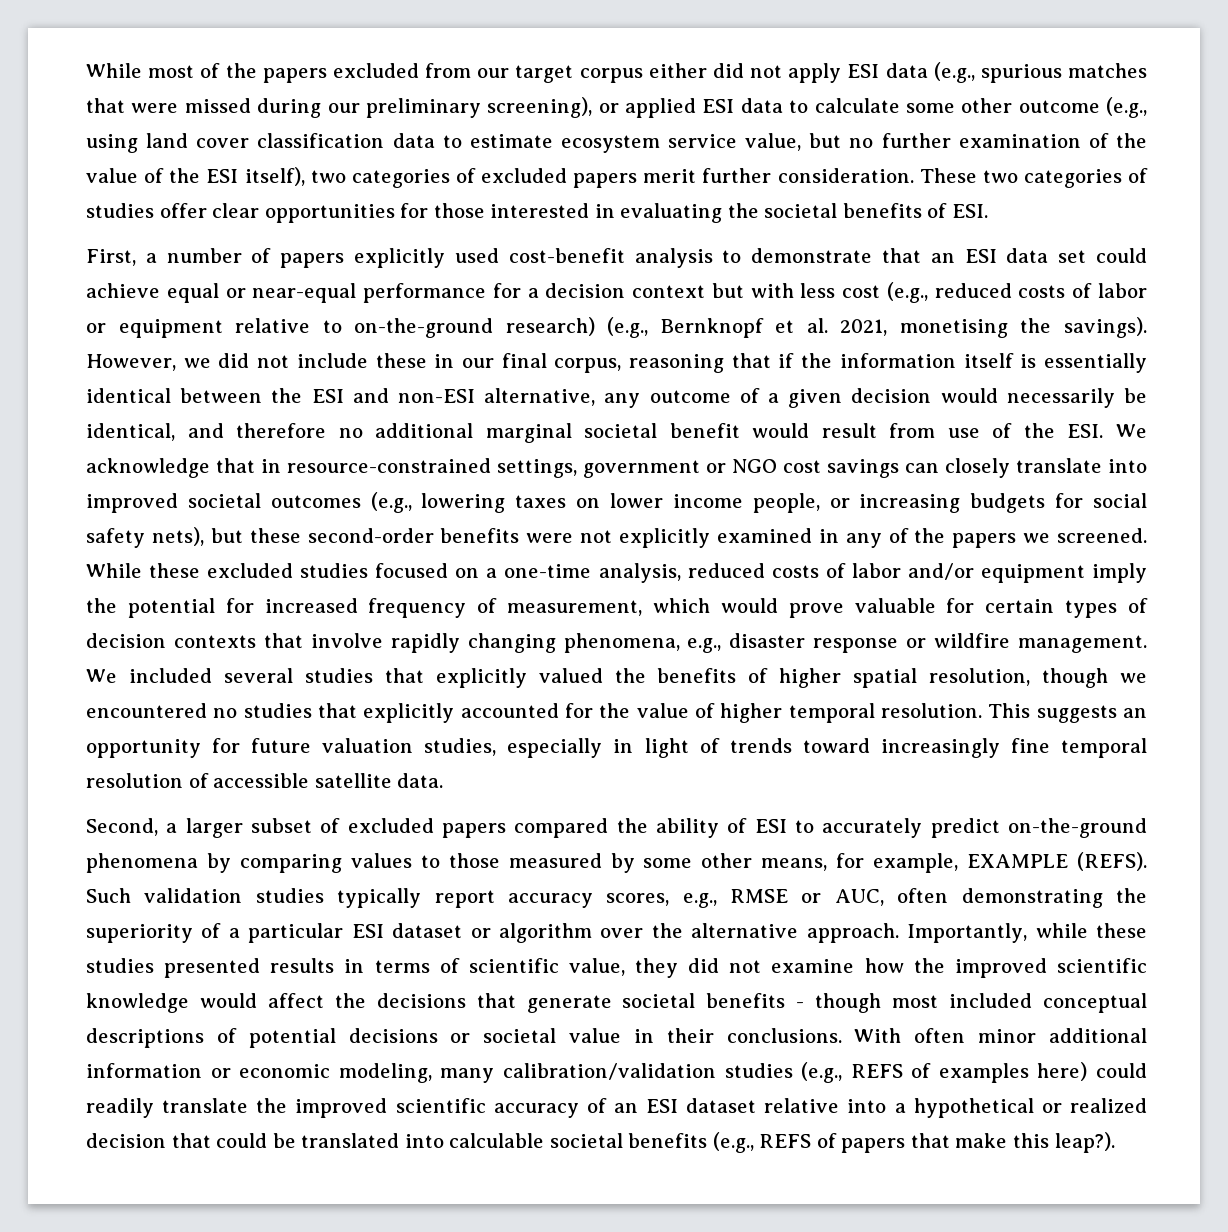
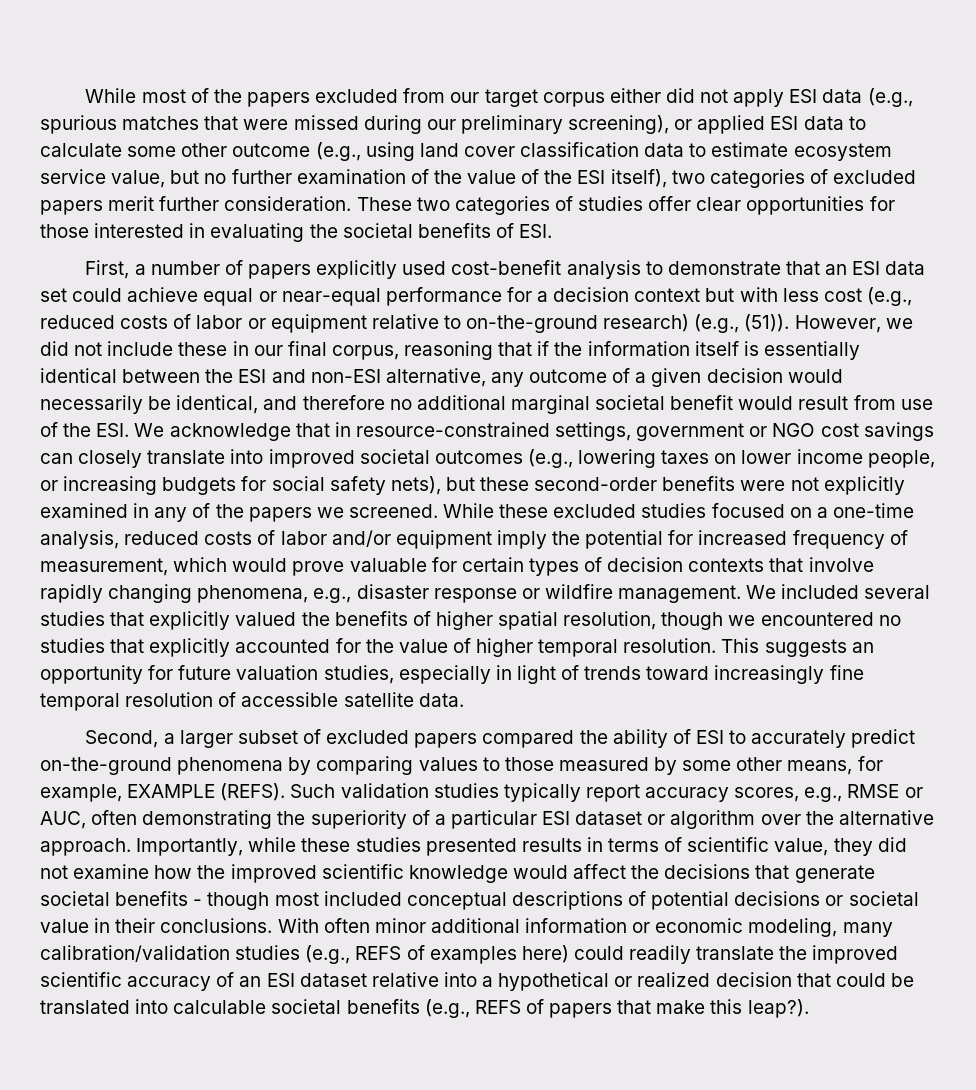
- First, a number of papers explicitly used cost-benefit analysis to demonstrate that an ESI data set could achieve equal or near-equal performance for a decision context but with less cost (e.g., reduced costs of labor or equipment relative to on-the-ground research) (e.g., Bernknopf et al. 2021, monetising the savings).
+ First, a number of papers explicitly used cost-benefit analysis to demonstrate that an ESI data set could achieve equal or near-equal performance for a decision context but with less cost (e.g., reduced costs of labor or equipment relative to on-the-ground research) (e.g., (51)).

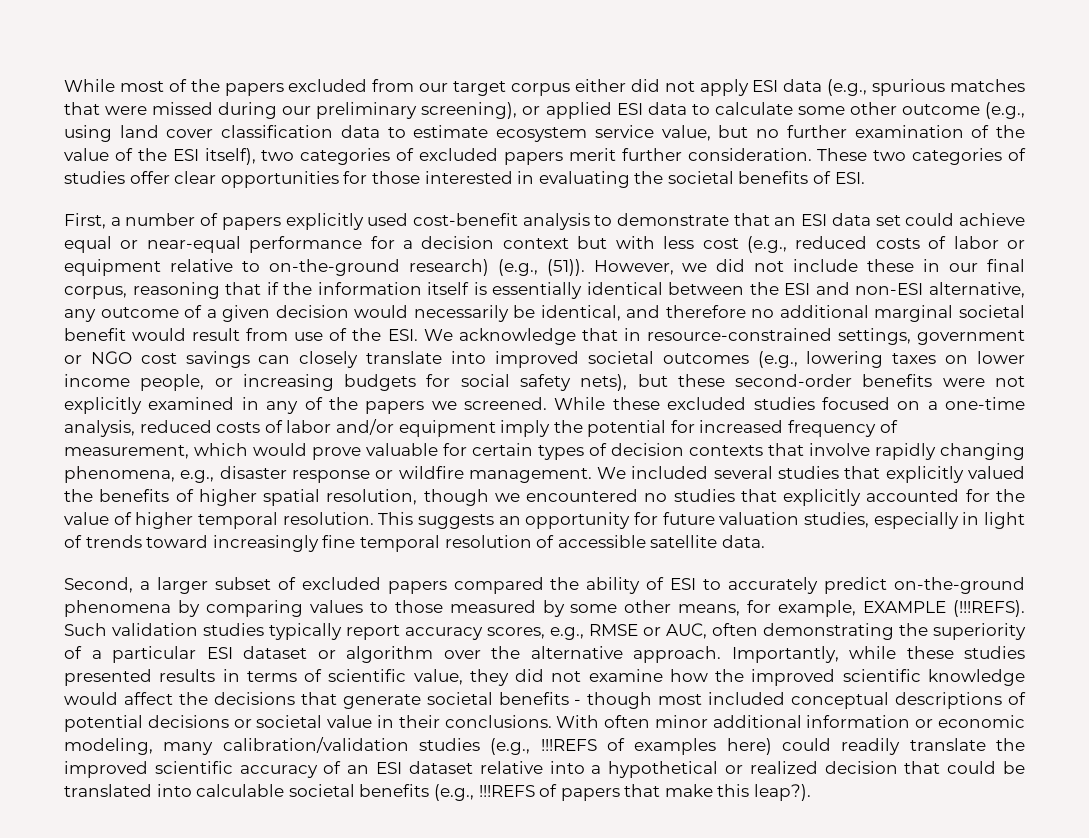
- Second, a larger subset of excluded papers compared the ability of ESI to accurately predict on-the-ground phenomena by comparing values to those measured by some other means, for example, EXAMPLE (REFS).
+ Second, a larger subset of excluded papers compared the ability of ESI to accurately predict on-the-ground phenomena by comparing values to those measured by some other means, for example, EXAMPLE (!!!REFS).
- With often minor additional information or economic modeling, many calibration/validation studies (e.g., REFS of examples here) could readily translate the improved scientific accuracy of an ESI dataset relative into a hypothetical or realized decision that could be translated into calculable societal benefits (e.g., REFS of papers that make this leap?).
+ With often minor additional information or economic modeling, many calibration/validation studies (e.g., !!!REFS of examples here) could readily translate the improved scientific accuracy of an ESI dataset relative into a hypothetical or realized decision that could be translated into calculable societal benefits (e.g., !!!REFS of papers that make this leap?).

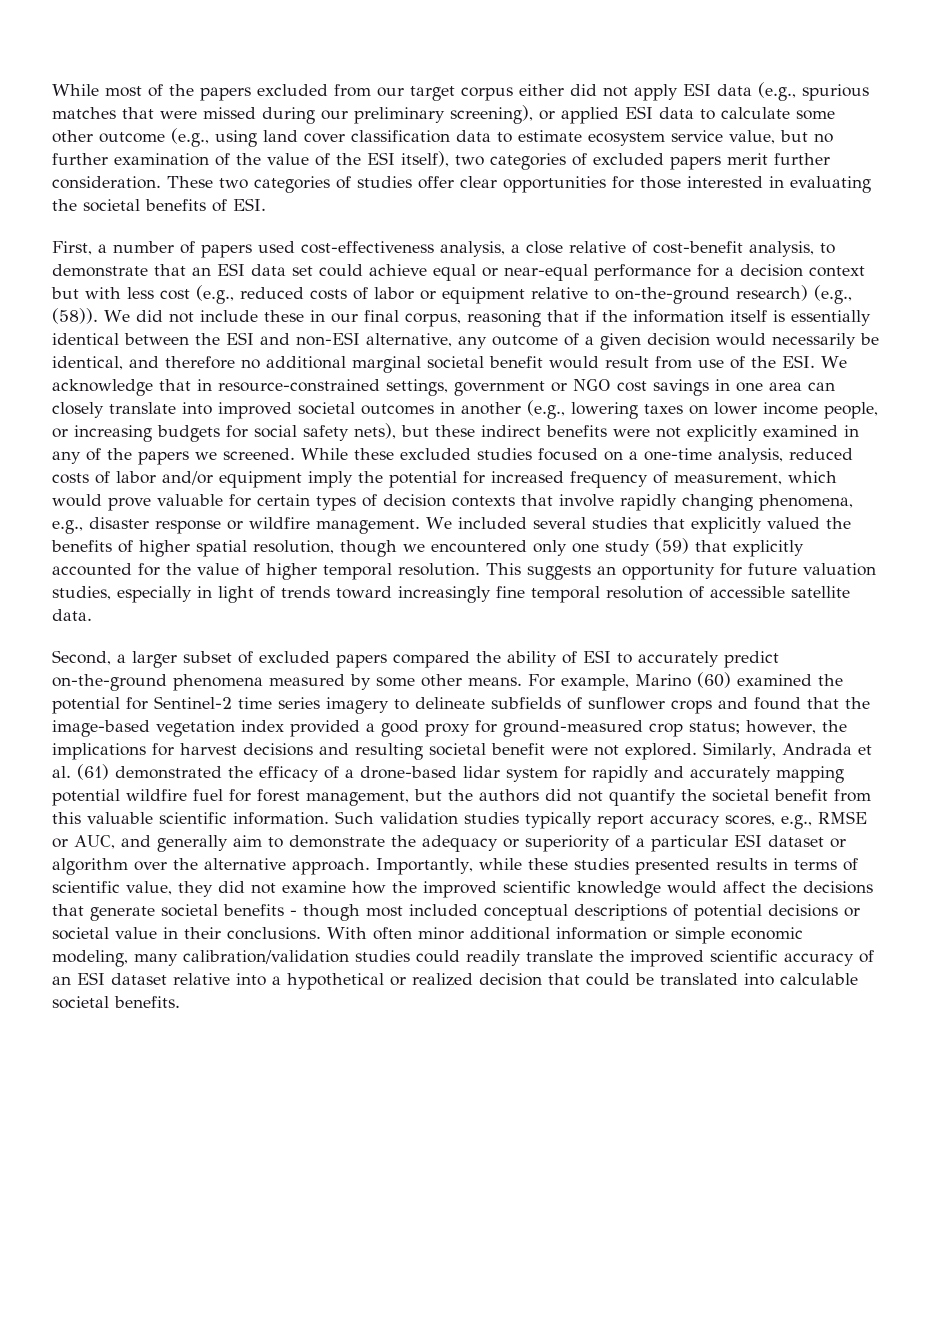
- First, a number of papers explicitly used cost-benefit analysis to demonstrate that an ESI data set could achieve equal or near-equal performance for a decision context but with less cost (e.g., reduced costs of labor or equipment relative to on-the-ground research) (e.g., (51)). However, we did not include these in our final corpus, reasoning that if the information itself is essentially identical between the ESI and non-ESI alternative, any outcome of a given decision would necessarily be identical, and therefore no additional marginal societal benefit would result from use of the ESI. We acknowledge that in resource-constrained settings, government or NGO cost savings can closely translate into improved societal outcomes (e.g., lowering taxes on lower income people, or increasing budgets for social safety nets), but these second-order benefits were not explicitly examined in any of the papers we screened.
+ First, a number of papers used cost-effectiveness analysis, a close relative of cost-benefit analysis, to demonstrate that an ESI data set could achieve equal or near-equal performance for a decision context but with less cost (e.g., reduced costs of labor or equipment relative to on-the-ground research) (e.g., (58)). We did not include these in our final corpus, reasoning that if the information itself is essentially identical between the ESI and non-ESI alternative, any outcome of a given decision would necessarily be identical, and therefore no additional marginal societal benefit would result from use of the ESI. We acknowledge that in resource-constrained settings, government or NGO cost savings in one area can closely translate into improved societal outcomes in another (e.g., lowering taxes on lower income people, or increasing budgets for social safety nets), but these indirect benefits were not explicitly examined in any of the papers we screened.
- We included several studies that explicitly valued the benefits of higher spatial resolution, though we encountered no studies that explicitly accounted for the value of higher temporal resolution.
+ We included several studies that explicitly valued the benefits of higher spatial resolution, though we encountered only one study (59) that explicitly accounted for the value of higher temporal resolution.
- Second, a larger subset of excluded papers compared the ability of ESI to accurately predict on-the-ground phenomena by comparing values to those measured by some other means, for example, EXAMPLE (!!!REFS).
+ Second, a larger subset of excluded papers compared the ability of ESI to accurately predict on-the-ground phenomena measured by some other means. For example, Marino (60) examined the potential for Sentinel-2 time series imagery to delineate subfields of sunflower crops and found that the image-based vegetation index provided a good proxy for ground-measured crop status; however, the implications for harvest decisions and resulting societal benefit were not explored. Similarly, Andrada et al. (61) demonstrated the efficacy of a drone-based lidar system for rapidly and accurately mapping potential wildfire fuel for forest management, but the authors did not quantify the societal benefit from this valuable scientific information.
- Such validation studies typically report accuracy scores, e.g., RMSE or AUC, often demonstrating the superiority of a particular ESI dataset or algorithm over the alternative approach.
+ Such validation studies typically report accuracy scores, e.g., RMSE or AUC, and generally aim to demonstrate the adequacy or superiority of a particular ESI dataset or algorithm over the alternative approach.
- With often minor additional information or economic modeling, many calibration/validation studies (e.g., !!!REFS of examples here) could readily translate the improved scientific accuracy of an ESI dataset relative into a hypothetical or realized decision that could be translated into calculable societal benefits (e.g., !!!REFS of papers that make this leap?).
+ With often minor additional information or simple economic modeling, many calibration/validation studies could readily translate the improved scientific accuracy of an ESI dataset relative into a hypothetical or realized decision that could be translated into calculable societal benefits.

